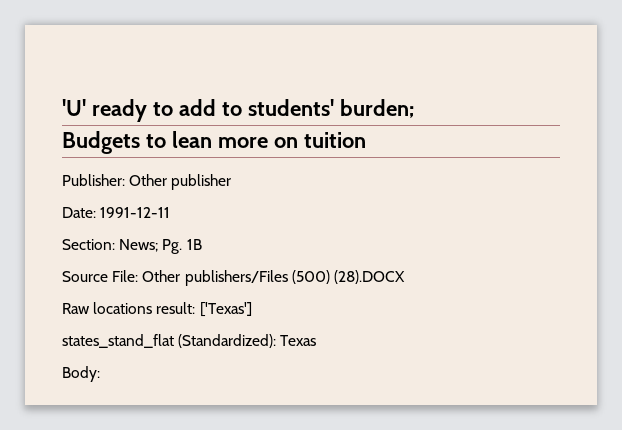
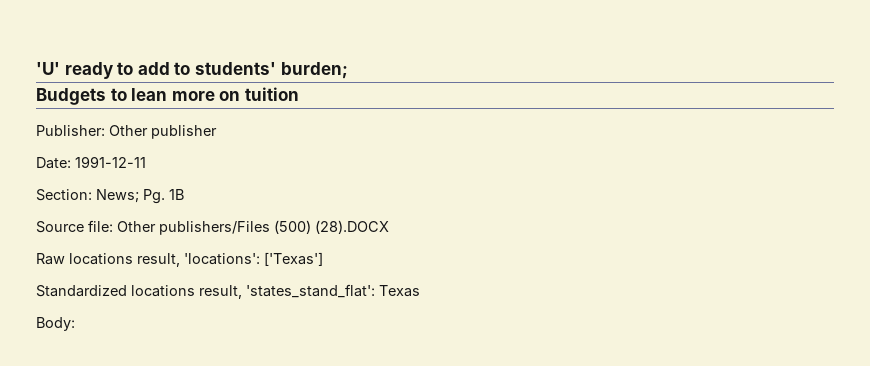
- Source File: Other publishers/Files (500) (28).DOCX
+ Source file: Other publishers/Files (500) (28).DOCX
- Raw locations result: ['Texas']
+ Raw locations result, 'locations': ['Texas']
- states_stand_flat (Standardized): Texas
+ Standardized locations result, 'states_stand_flat': Texas

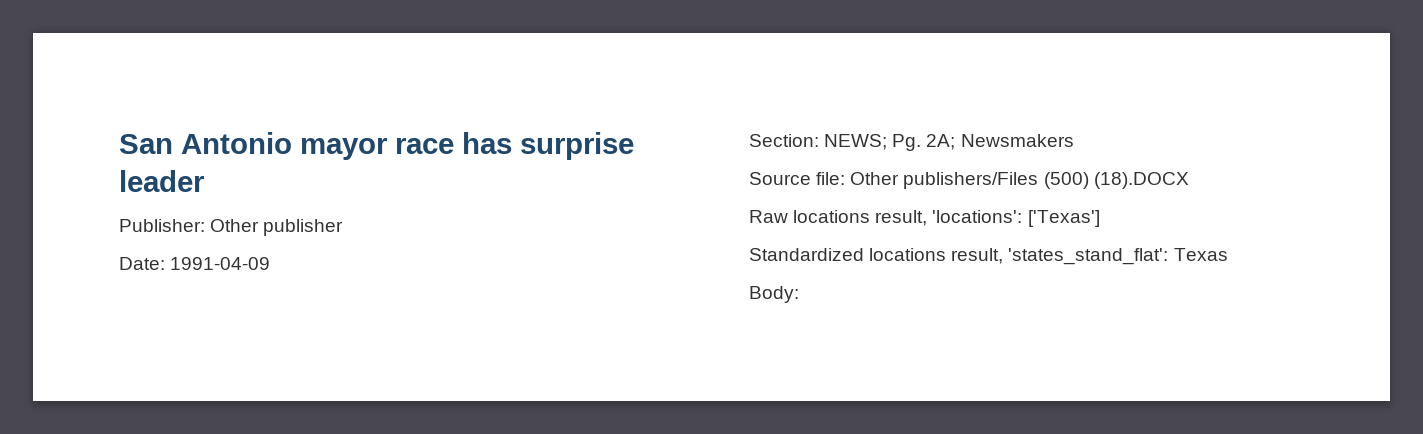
- 'U' ready to add to students' burden;
- Budgets to lean more on tuition
+ San Antonio mayor race has surprise leader
- Date: 1991-12-11
+ Date: 1991-04-09
- Section: News; Pg. 1B
+ Section: NEWS; Pg. 2A; Newsmakers
- Source file: Other publishers/Files (500) (28).DOCX
+ Source file: Other publishers/Files (500) (18).DOCX

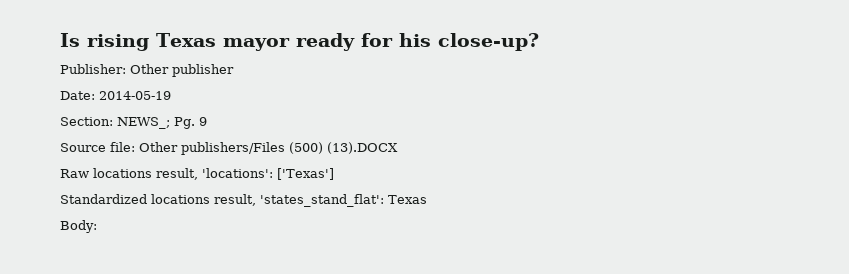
- San Antonio mayor race has surprise leader
+ Is rising Texas mayor ready for his close-up?
- Date: 1991-04-09
+ Date: 2014-05-19
- Section: NEWS; Pg. 2A; Newsmakers
+ Section: NEWS_; Pg. 9
- Source file: Other publishers/Files (500) (18).DOCX
+ Source file: Other publishers/Files (500) (13).DOCX

